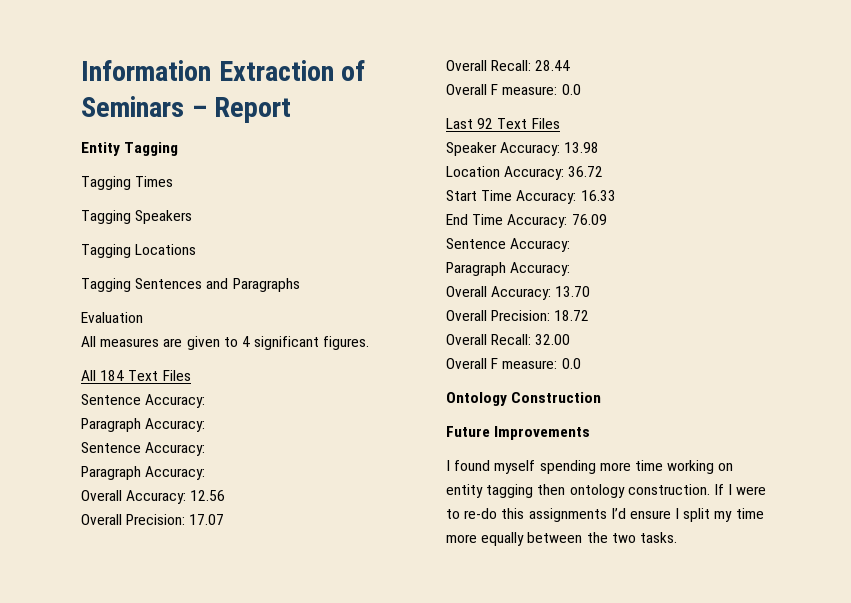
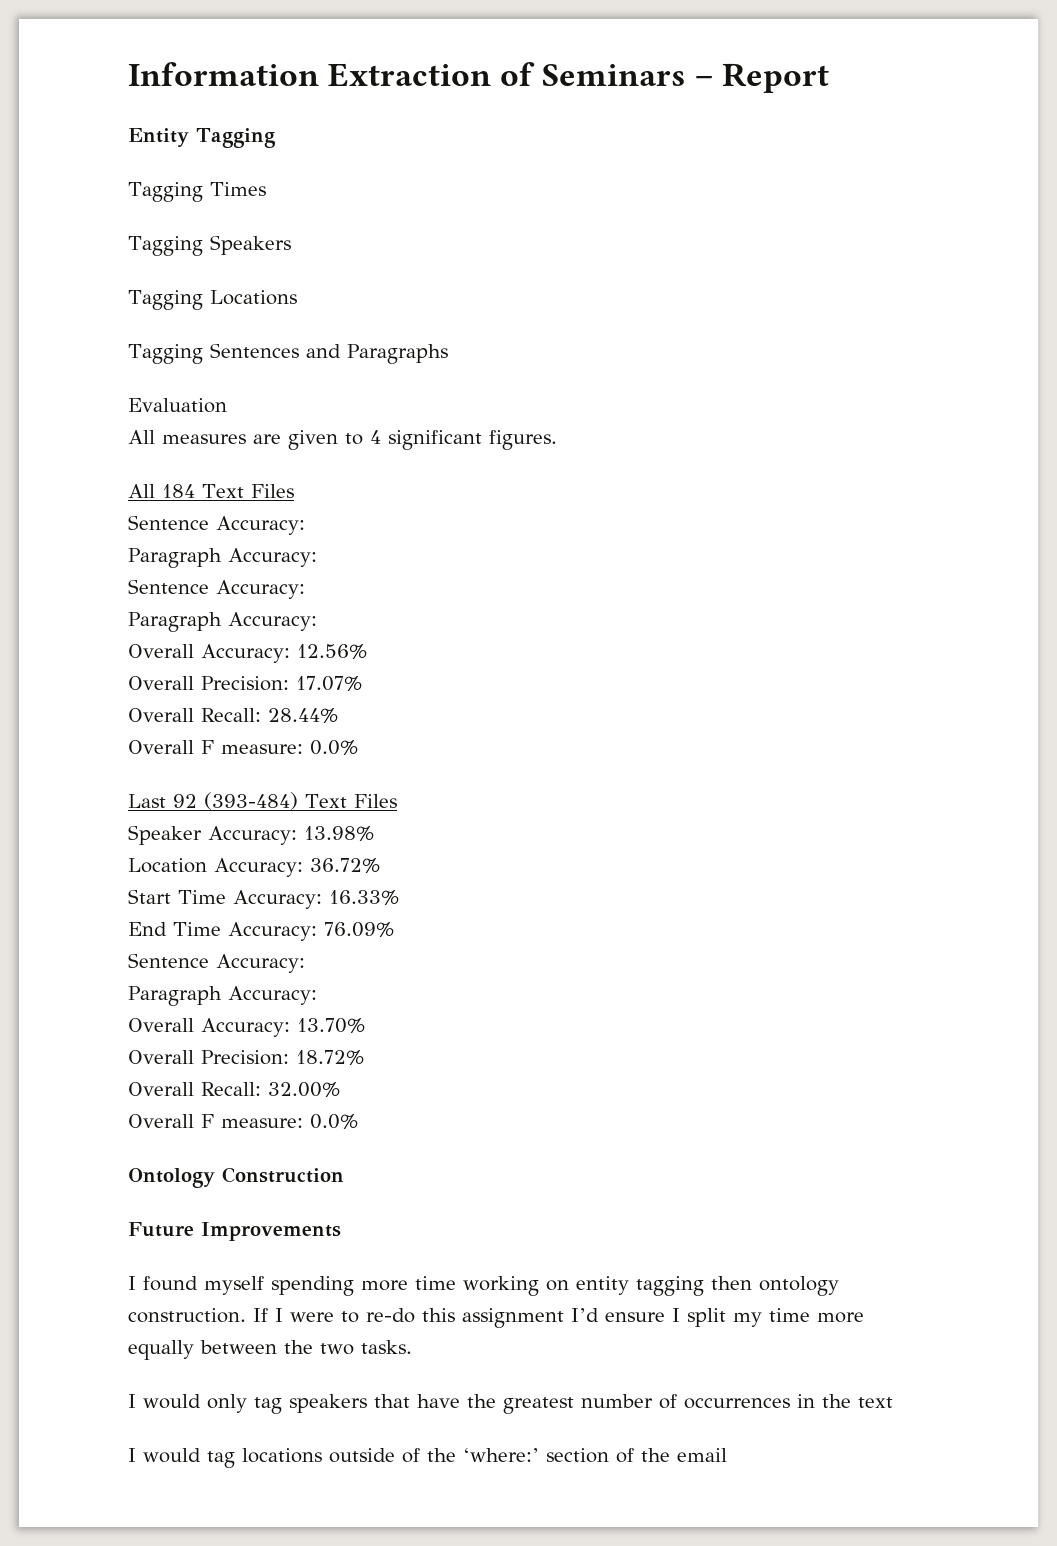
- Overall Accuracy: 12.56
- Overall Precision: 17.07
- Overall Recall: 28.44
- Overall F measure: 0.0
+ Overall Accuracy: 12.56%
+ Overall Precision: 17.07%
+ Overall Recall: 28.44%
+ Overall F measure: 0.0%
- Last 92 Text Files
+ Last 92 (393-484) Text Files
- Speaker Accuracy: 13.98
+ Speaker Accuracy: 13.98%
- Location Accuracy: 36.72
+ Location Accuracy: 36.72%
- Start Time Accuracy: 16.33
+ Start Time Accuracy: 16.33%
- End Time Accuracy: 76.09
+ End Time Accuracy: 76.09%
  Sentence Accuracy:
  Paragraph Accuracy:
- Overall Accuracy: 13.70
- Overall Precision: 18.72
- Overall Recall: 32.00
- Overall F measure: 0.0
+ Overall Accuracy: 13.70%
+ Overall Precision: 18.72%
+ Overall Recall: 32.00%
+ Overall F measure: 0.0%
- If I were to re-do this assignments I’d ensure I split my time more equally between the two tasks.
+ If I were to re-do this assignment I’d ensure I split my time more equally between the two tasks.
+ I would only tag speakers that have the greatest number of occurrences in the text
+ I would tag locations outside of the ‘where:’ section of the email

